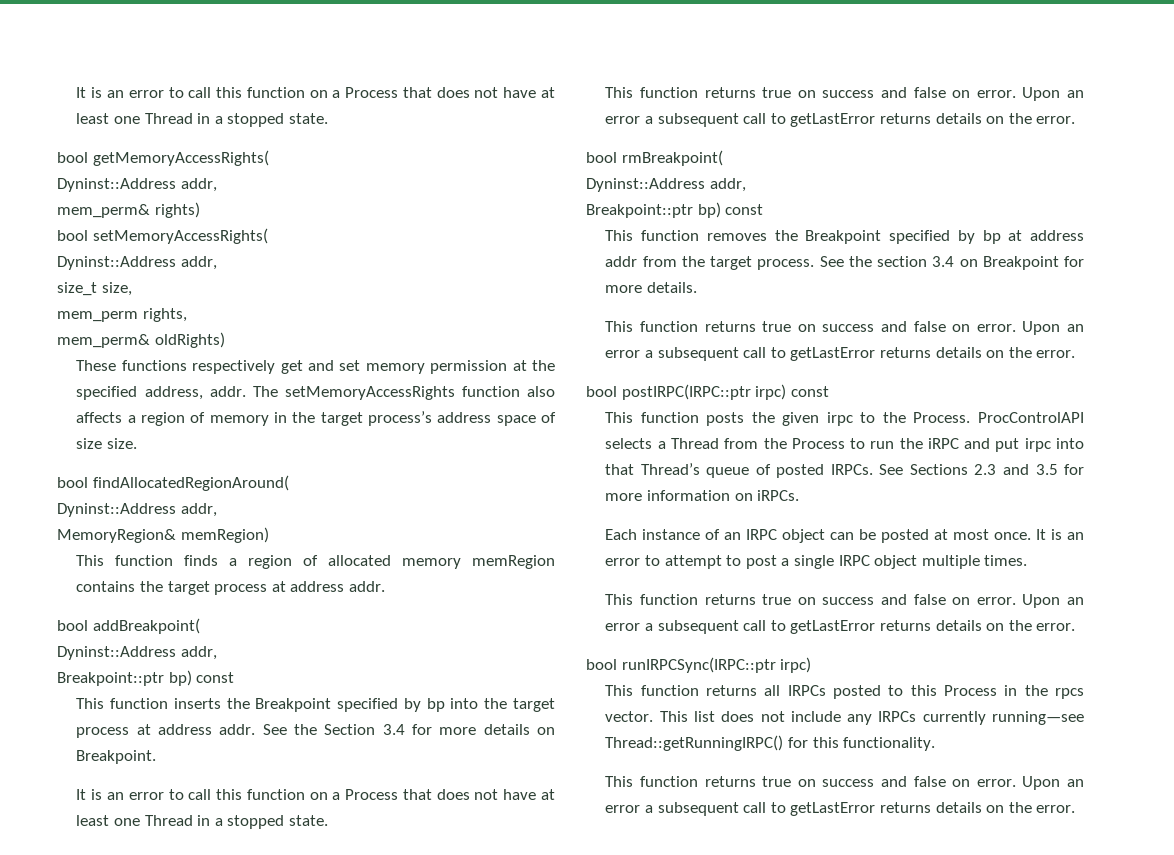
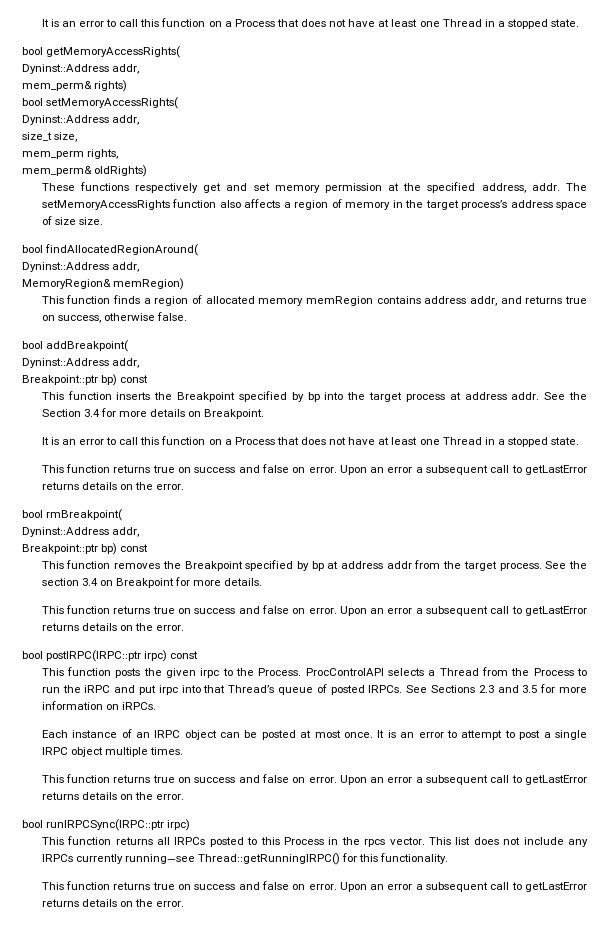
- This function finds a region of allocated memory memRegion contains the target process at address addr.
+ This function finds a region of allocated memory memRegion contains address addr, and returns true on success, otherwise false.

